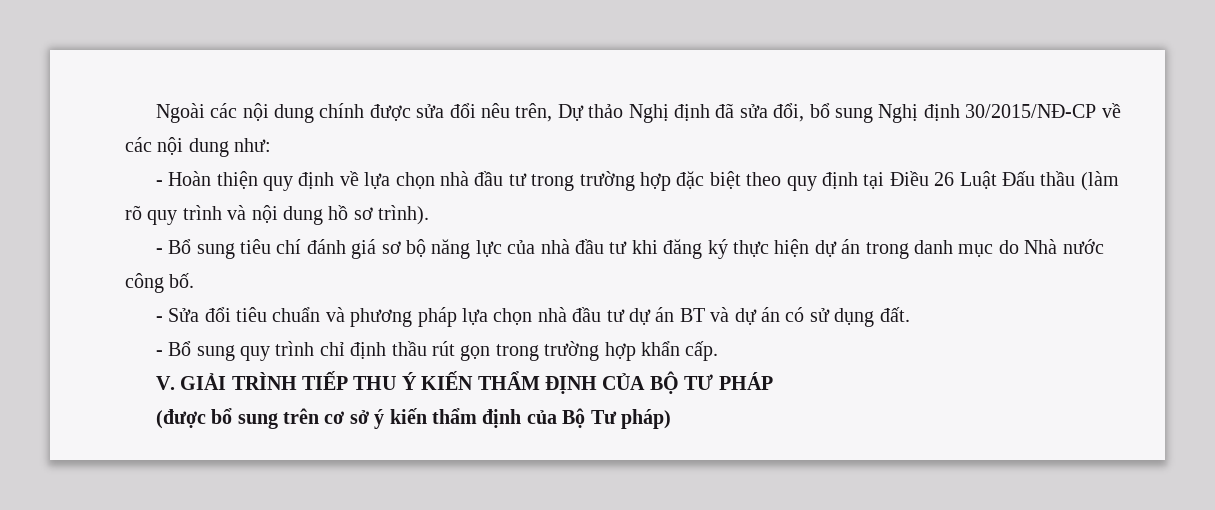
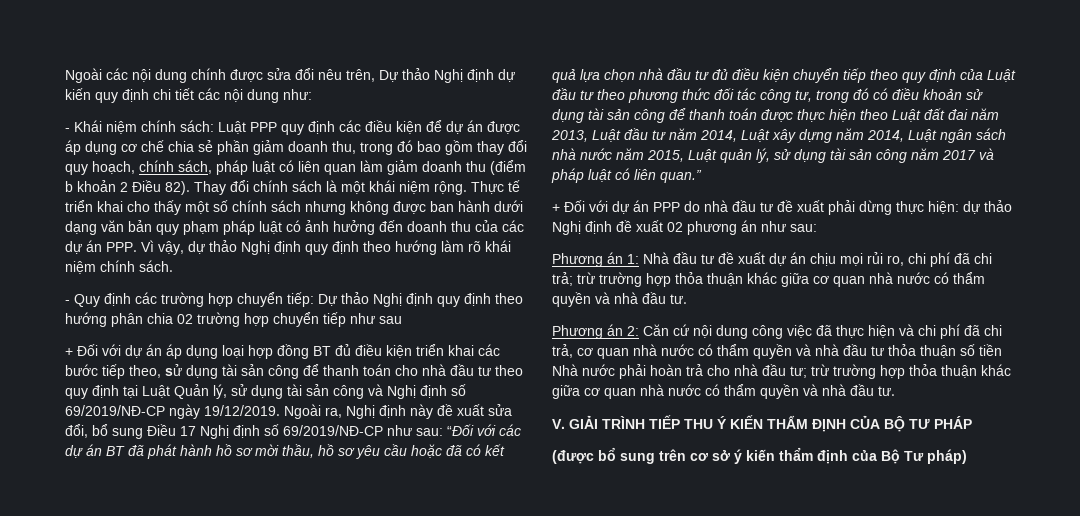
- Ngoài các nội dung chính được sửa đổi nêu trên, Dự thảo Nghị định đã sửa đổi, bổ sung Nghị định 30/2015/NĐ-CP về các nội dung như:
+ Ngoài các nội dung chính được sửa đổi nêu trên, Dự thảo Nghị định dự kiến quy định chi tiết các nội dung như:
- - Hoàn thiện quy định về lựa chọn nhà đầu tư trong trường hợp đặc biệt theo quy định tại Điều 26 Luật Đấu thầu (làm rõ quy trình và nội dung hồ sơ trình).
- - Bổ sung tiêu chí đánh giá sơ bộ năng lực của nhà đầu tư khi đăng ký thực hiện dự án trong danh mục do Nhà nước công bố.
- - Sửa đổi tiêu chuẩn và phương pháp lựa chọn nhà đầu tư dự án BT và dự án có sử dụng đất.
- - Bổ sung quy trình chỉ định thầu rút gọn trong trường hợp khẩn cấp.
+ - Khái niệm chính sách: Luật PPP quy định các điều kiện để dự án được áp dụng cơ chế chia sẻ phần giảm doanh thu, trong đó bao gồm thay đổi quy hoạch, chính sách, pháp luật có liên quan làm giảm doanh thu (điểm b khoản 2 Điều 82). Thay đổi chính sách là một khái niệm rộng. Thực tế triển khai cho thấy một số chính sách nhưng không được ban hành dưới dạng văn bản quy phạm pháp luật có ảnh hưởng đến doanh thu của các dự án PPP. Vì vậy, dự thảo Nghị định quy định theo hướng làm rõ khái niệm chính sách.
+ - Quy định các trường hợp chuyển tiếp: Dự thảo Nghị định quy định theo hướng phân chia 02 trường hợp chuyển tiếp như sau
+ + Đối với dự án áp dụng loại hợp đồng BT đủ điều kiện triển khai các bước tiếp theo, sử dụng tài sản công để thanh toán cho nhà đầu tư theo quy định tại Luật Quản lý, sử dụng tài sản công và Nghị định số 69/2019/NĐ-CP ngày 19/12/2019. Ngoài ra, Nghị định này đề xuất sửa đổi, bổ sung Điều 17 Nghị định số 69/2019/NĐ-CP như sau: “Đối với các dự án BT đã phát hành hồ sơ mời thầu, hồ sơ yêu cầu hoặc đã có kết quả lựa chọn nhà đầu tư đủ điều kiện chuyển tiếp theo quy định của Luật đầu tư theo phương thức đối tác công tư, trong đó có điều khoản sử dụng tài sản công để thanh toán được thực hiện theo Luật đất đai năm 2013, Luật đầu tư năm 2014, Luật xây dựng năm 2014, Luật ngân sách nhà nước năm 2015, Luật quản lý, sử dụng tài sản công năm 2017 và pháp luật có liên quan.”
+ + Đối với dự án PPP do nhà đầu tư đề xuất phải dừng thực hiện: dự thảo Nghị định đề xuất 02 phương án như sau:
+ Phương án 1: Nhà đầu tư đề xuất dự án chịu mọi rủi ro, chi phí đã chi trả; trừ trường hợp thỏa thuận khác giữa cơ quan nhà nước có thẩm quyền và nhà đầu tư.
+ Phương án 2: Căn cứ nội dung công việc đã thực hiện và chi phí đã chi trả, cơ quan nhà nước có thẩm quyền và nhà đầu tư thỏa thuận số tiền Nhà nước phải hoàn trả cho nhà đầu tư; trừ trường hợp thỏa thuận khác giữa cơ quan nhà nước có thẩm quyền và nhà đầu tư.

